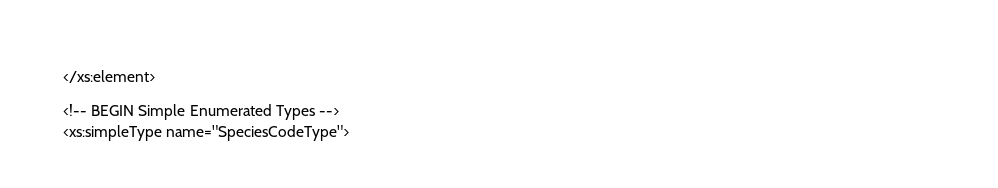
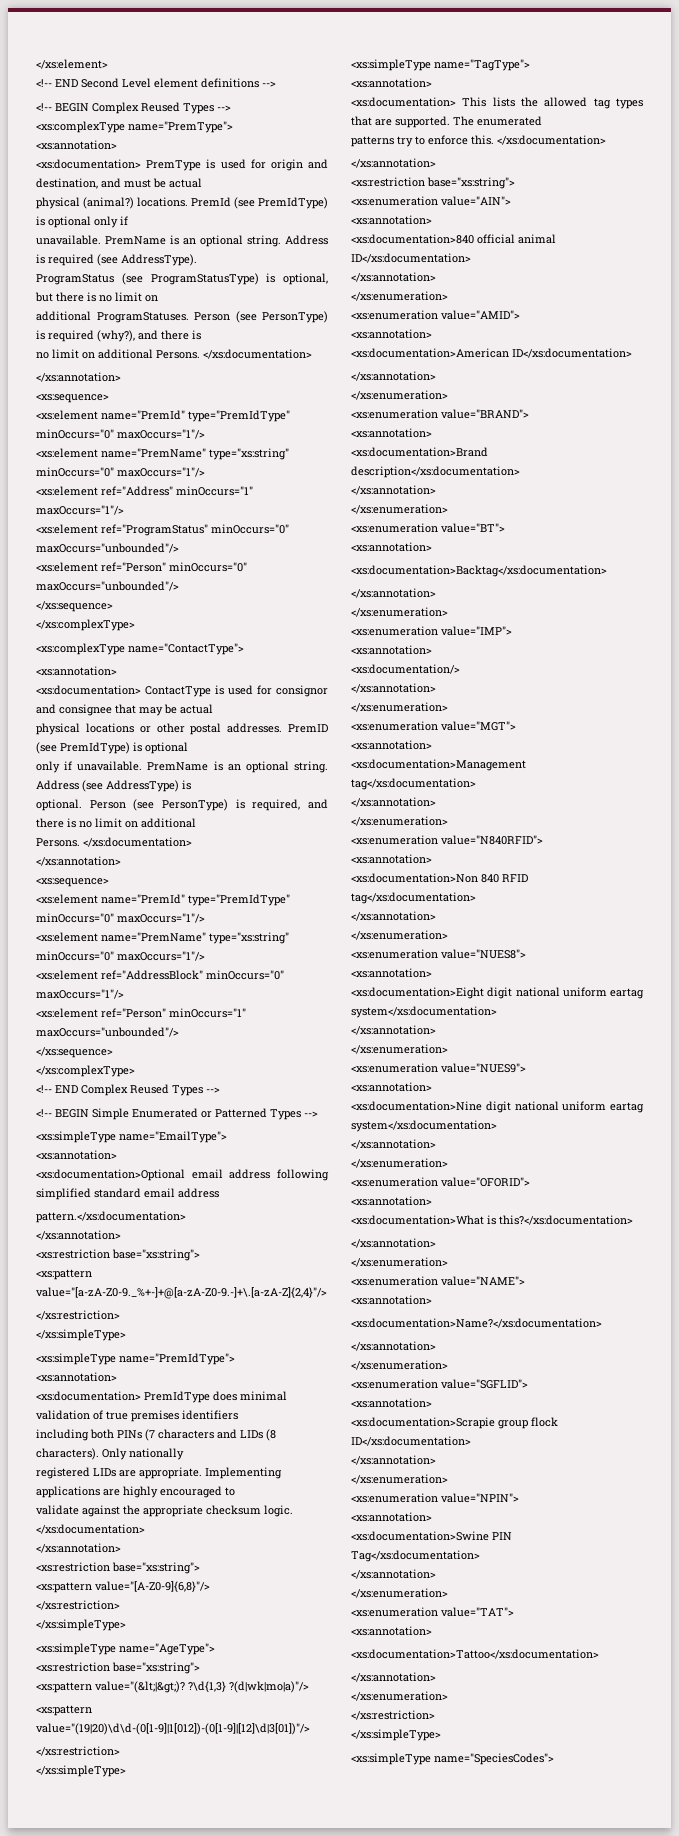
+ <!-- END Second Level element definitions -->
+ <!-- BEGIN Complex Reused Types -->
+ <xs:complexType name="PremType">
+ <xs:annotation>
+ <xs:documentation> PremType is used for origin and destination, and must be actual
+ physical (animal?) locations. PremId (see PremIdType) is optional only if
+ unavailable. PremName is an optional string. Address is required (see AddressType).
+ ProgramStatus (see ProgramStatusType) is optional, but there is no limit on
+ additional ProgramStatuses. Person (see PersonType) is required (why?), and there is
+ no limit on additional Persons. </xs:documentation>
+ </xs:annotation>
+ <xs:sequence>
+ <xs:element name="PremId" type="PremIdType" minOccurs="0" maxOccurs="1"/>
+ <xs:element name="PremName" type="xs:string" minOccurs="0" maxOccurs="1"/>
+ <xs:element ref="Address" minOccurs="1" maxOccurs="1"/>
+ <xs:element ref="ProgramStatus" minOccurs="0" maxOccurs="unbounded"/>
+ <xs:element ref="Person" minOccurs="0" maxOccurs="unbounded"/>
+ </xs:sequence>
+ </xs:complexType>
+ <xs:complexType name="ContactType">
+ <xs:annotation>
+ <xs:documentation> ContactType is used for consignor and consignee that may be actual
+ physical locations or other postal addresses. PremID (see PremIdType) is optional
+ only if unavailable. PremName is an optional string. Address (see AddressType) is
+ optional. Person (see PersonType) is required, and there is no limit on additional
+ Persons. </xs:documentation>
+ </xs:annotation>
+ <xs:sequence>
+ <xs:element name="PremId" type="PremIdType" minOccurs="0" maxOccurs="1"/>
+ <xs:element name="PremName" type="xs:string" minOccurs="0" maxOccurs="1"/>
+ <xs:element ref="AddressBlock" minOccurs="0" maxOccurs="1"/>
+ <xs:element ref="Person" minOccurs="1" maxOccurs="unbounded"/>
+ </xs:sequence>
+ </xs:complexType>
+ <!-- END Complex Reused Types -->
- <!-- BEGIN Simple Enumerated Types -->
+ <!-- BEGIN Simple Enumerated or Patterned Types -->
- <xs:simpleType name="SpeciesCodeType">
+ <xs:simpleType name="EmailType">
+ <xs:annotation>
+ <xs:documentation>Optional email address following simplified standard email address
+ pattern.</xs:documentation>
+ </xs:annotation>
+ <xs:restriction base="xs:string">
+ <xs:pattern value="[a-zA-Z0-9._%+-]+@[a-zA-Z0-9.-]+\.[a-zA-Z]{2,4}"/>
+ </xs:restriction>
+ </xs:simpleType>
+ <xs:simpleType name="PremIdType">
+ <xs:annotation>
+ <xs:documentation> PremIdType does minimal validation of true premises identifiers
+ including both PINs (7 characters and LIDs (8 characters). Only nationally
+ registered LIDs are appropriate. Implementing applications are highly encouraged to
+ validate against the appropriate checksum logic. </xs:documentation>
+ </xs:annotation>
+ <xs:restriction base="xs:string">
+ <xs:pattern value="[A-Z0-9]{6,8}"/>
+ </xs:restriction>
+ </xs:simpleType>
+ <xs:simpleType name="AgeType">
+ <xs:restriction base="xs:string">
+ <xs:pattern value="(&lt;|&gt;)? ?\d{1,3} ?(d|wk|mo|a)"/>
+ <xs:pattern value="(19|20)\d\d-(0[1-9]|1[012])-(0[1-9]|[12]\d|3[01])"/>
+ </xs:restriction>
+ </xs:simpleType>
+ <xs:simpleType name="TagType">
+ <xs:annotation>
+ <xs:documentation> This lists the allowed tag types that are supported. The enumerated
+ patterns try to enforce this. </xs:documentation>
+ </xs:annotation>
+ <xs:restriction base="xs:string">
+ <xs:enumeration value="AIN">
+ <xs:annotation>
+ <xs:documentation>840 official animal ID</xs:documentation>
+ </xs:annotation>
+ </xs:enumeration>
+ <xs:enumeration value="AMID">
+ <xs:annotation>
+ <xs:documentation>American ID</xs:documentation>
+ </xs:annotation>
+ </xs:enumeration>
+ <xs:enumeration value="BRAND">
+ <xs:annotation>
+ <xs:documentation>Brand description</xs:documentation>
+ </xs:annotation>
+ </xs:enumeration>
+ <xs:enumeration value="BT">
+ <xs:annotation>
+ <xs:documentation>Backtag</xs:documentation>
+ </xs:annotation>
+ </xs:enumeration>
+ <xs:enumeration value="IMP">
+ <xs:annotation>
+ <xs:documentation/>
+ </xs:annotation>
+ </xs:enumeration>
+ <xs:enumeration value="MGT">
+ <xs:annotation>
+ <xs:documentation>Management tag</xs:documentation>
+ </xs:annotation>
+ </xs:enumeration>
+ <xs:enumeration value="N840RFID">
+ <xs:annotation>
+ <xs:documentation>Non 840 RFID tag</xs:documentation>
+ </xs:annotation>
+ </xs:enumeration>
+ <xs:enumeration value="NUES8">
+ <xs:annotation>
+ <xs:documentation>Eight digit national uniform eartag system</xs:documentation>
+ </xs:annotation>
+ </xs:enumeration>
+ <xs:enumeration value="NUES9">
+ <xs:annotation>
+ <xs:documentation>Nine digit national uniform eartag system</xs:documentation>
+ </xs:annotation>
+ </xs:enumeration>
+ <xs:enumeration value="OFORID">
+ <xs:annotation>
+ <xs:documentation>What is this?</xs:documentation>
+ </xs:annotation>
+ </xs:enumeration>
+ <xs:enumeration value="NAME">
+ <xs:annotation>
+ <xs:documentation>Name?</xs:documentation>
+ </xs:annotation>
+ </xs:enumeration>
+ <xs:enumeration value="SGFLID">
+ <xs:annotation>
+ <xs:documentation>Scrapie group flock ID</xs:documentation>
+ </xs:annotation>
+ </xs:enumeration>
+ <xs:enumeration value="NPIN">
+ <xs:annotation>
+ <xs:documentation>Swine PIN Tag</xs:documentation>
+ </xs:annotation>
+ </xs:enumeration>
+ <xs:enumeration value="TAT">
+ <xs:annotation>
+ <xs:documentation>Tattoo</xs:documentation>
+ </xs:annotation>
+ </xs:enumeration>
+ </xs:restriction>
+ </xs:simpleType>
+ <xs:simpleType name="SpeciesCodes">

